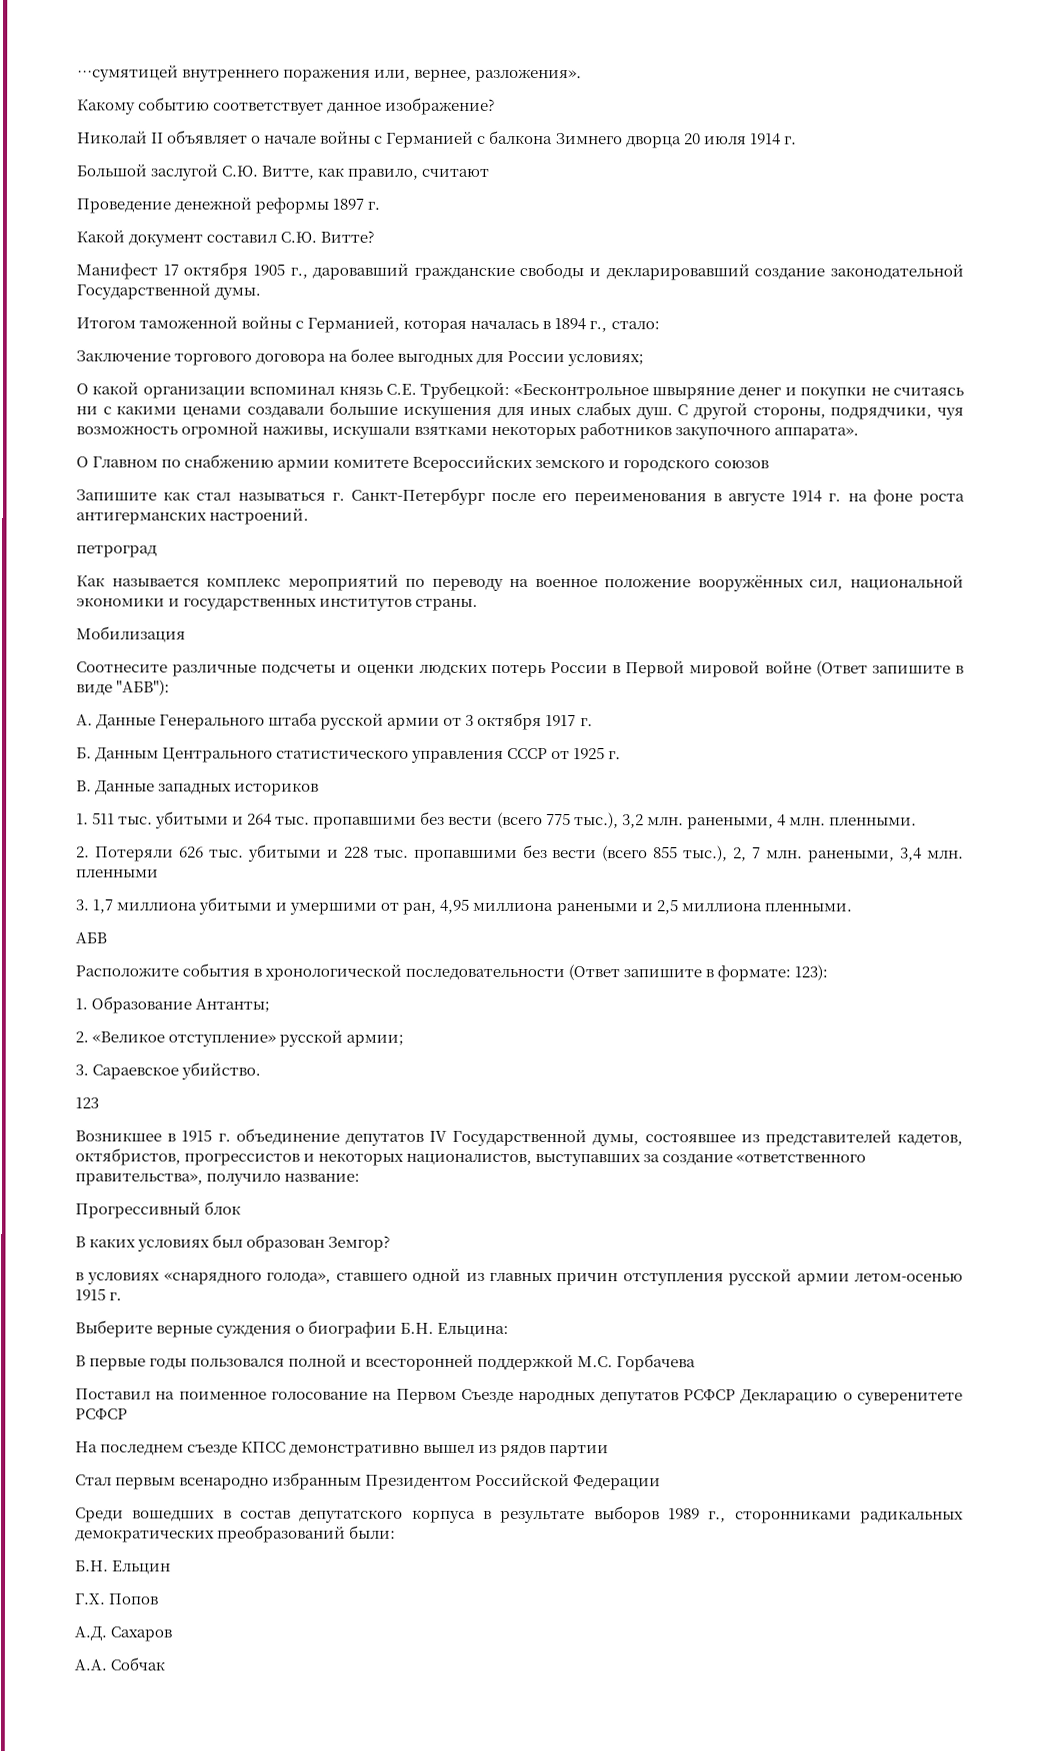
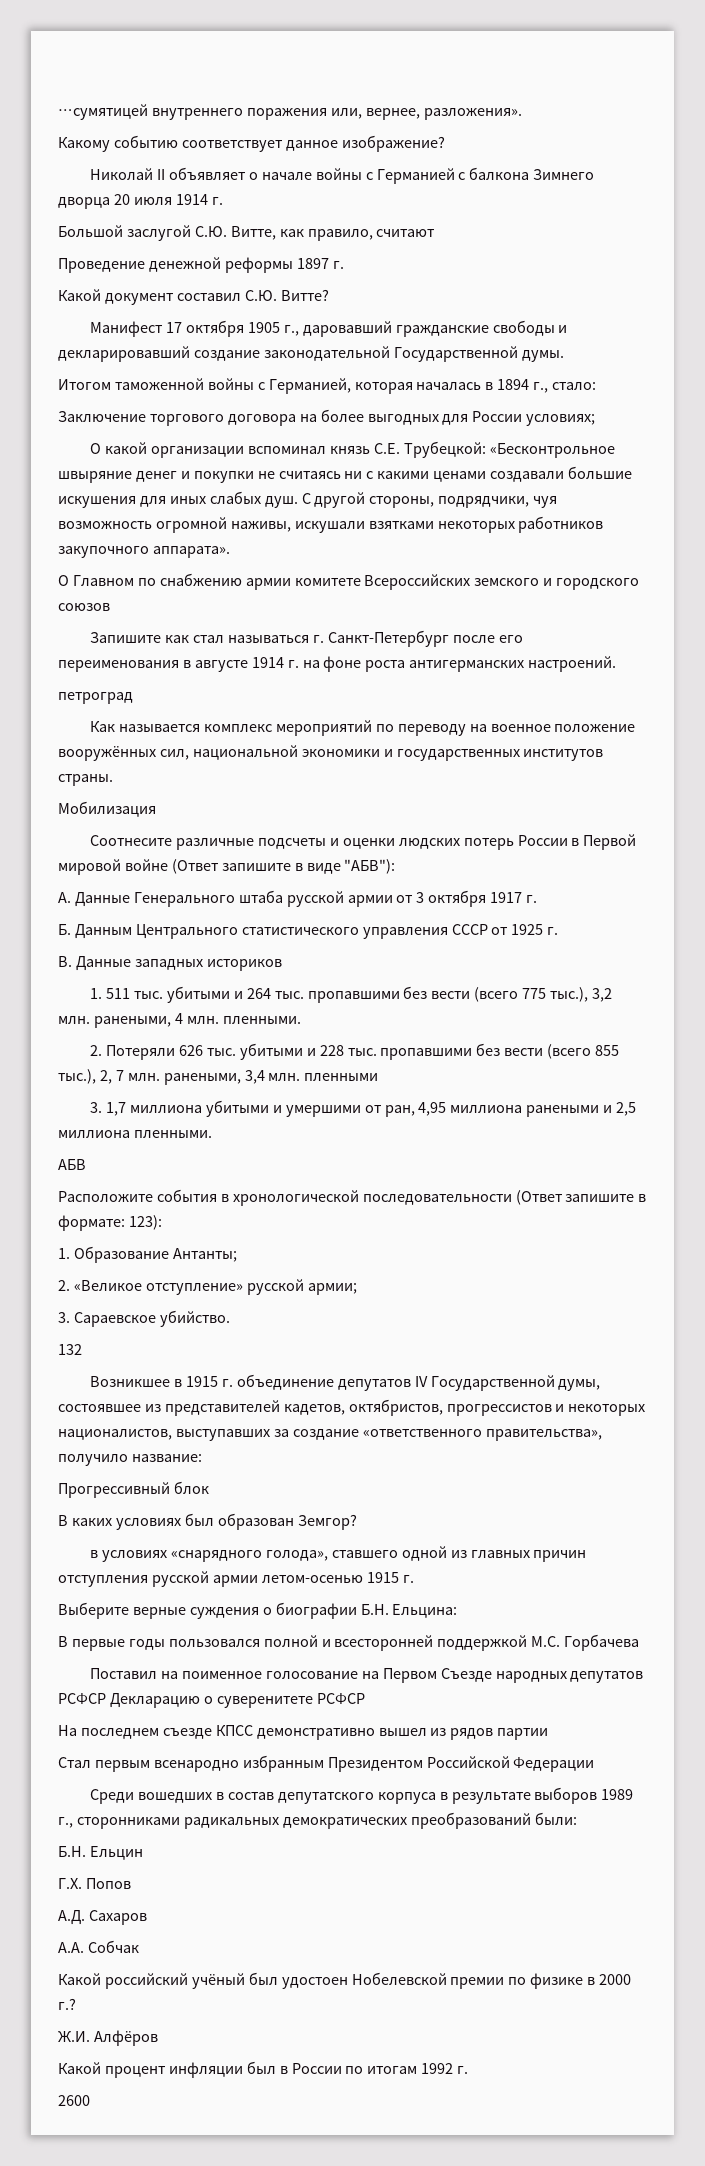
- 123
+ 132
+ Какой российский учёный был удостоен Нобелевской премии по физике в 2000 г.?
+ Ж.И. Алфёров
+ Какой процент инфляции был в России по итогам 1992 г.
+ 2600

